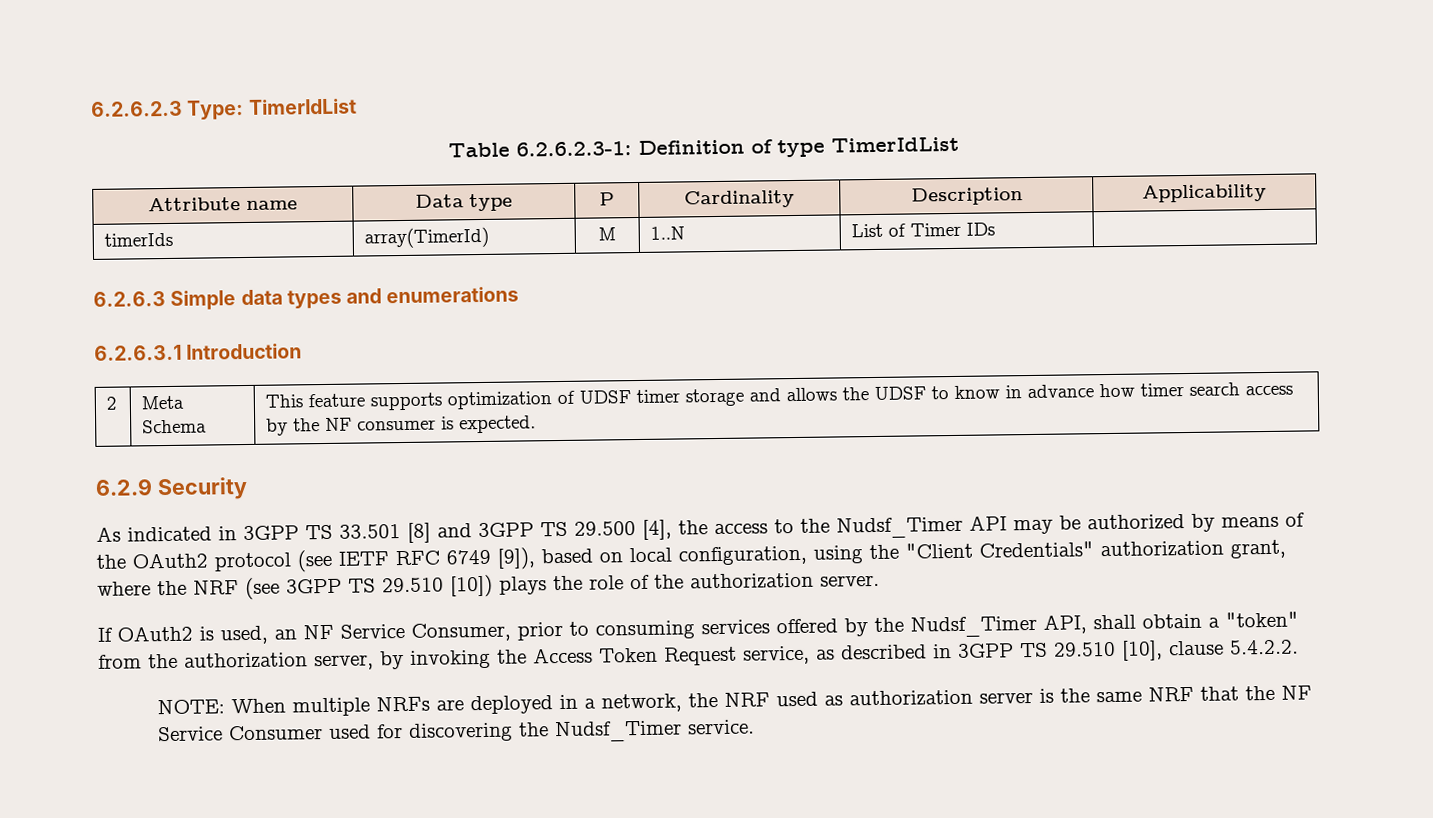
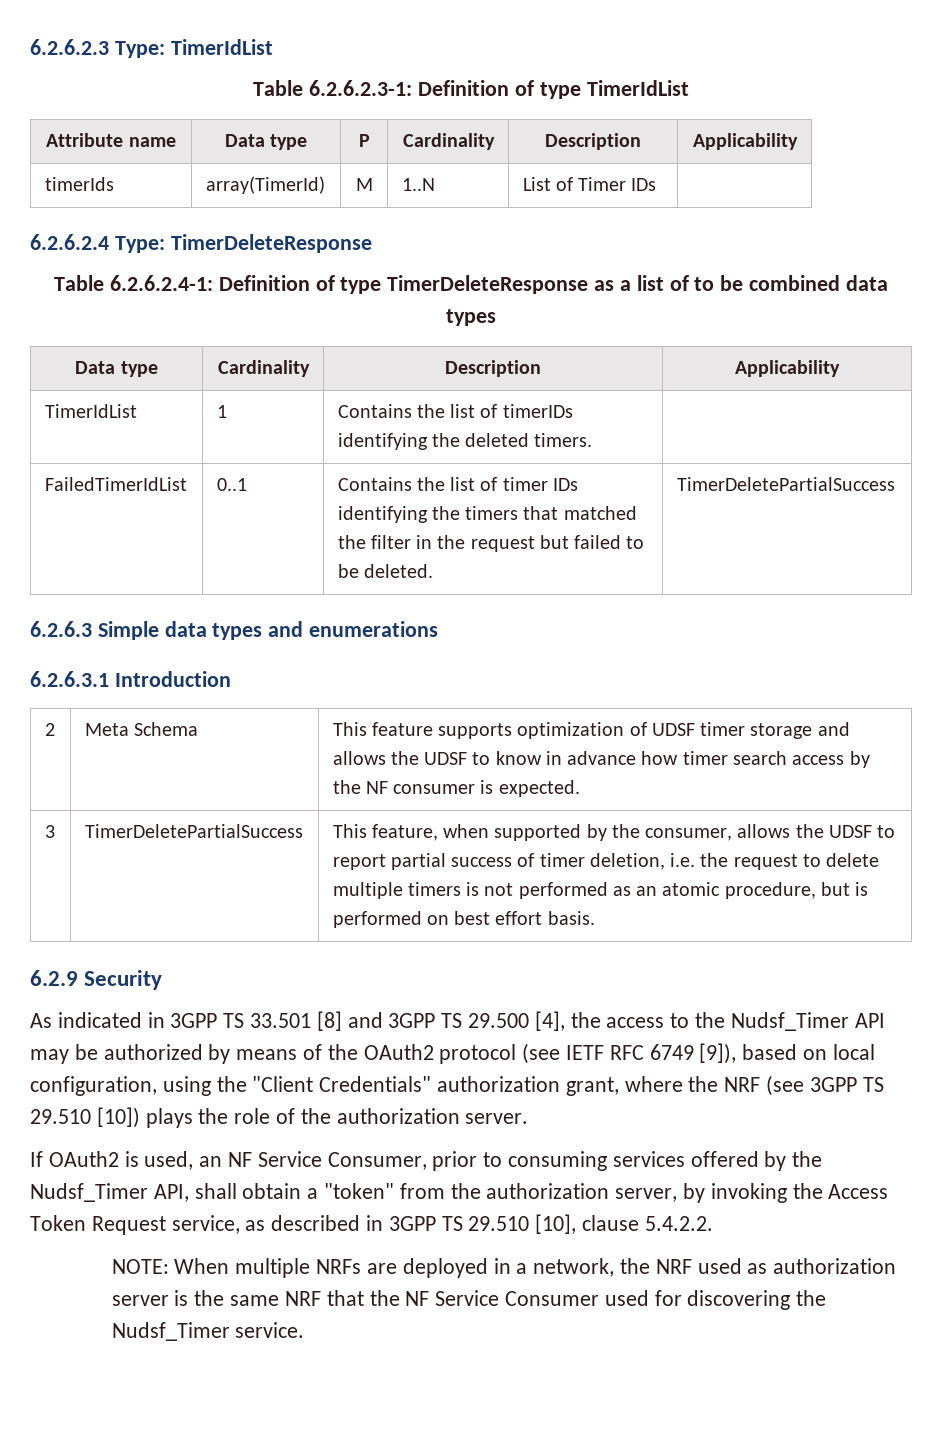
+ 6.2.6.2.4 Type: TimerDeleteResponse
+ Table 6.2.6.2.4-1: Definition of type TimerDeleteResponse as a list of to be combined data types
+ Data type | Cardinality | Description | Applicability
+ TimerIdList | 1 | Contains the list of timerIDs identifying the deleted timers. |
+ FailedTimerIdList | 0..1 | Contains the list of timer IDs identifying the timers that matched the filter in the request but failed to be deleted. | TimerDeletePartialSuccess
+ 3 | TimerDeletePartialSuccess | This feature, when supported by the consumer, allows the UDSF to report partial success of timer deletion, i.e. the request to delete multiple timers is not performed as an atomic procedure, but is performed on best effort basis.

